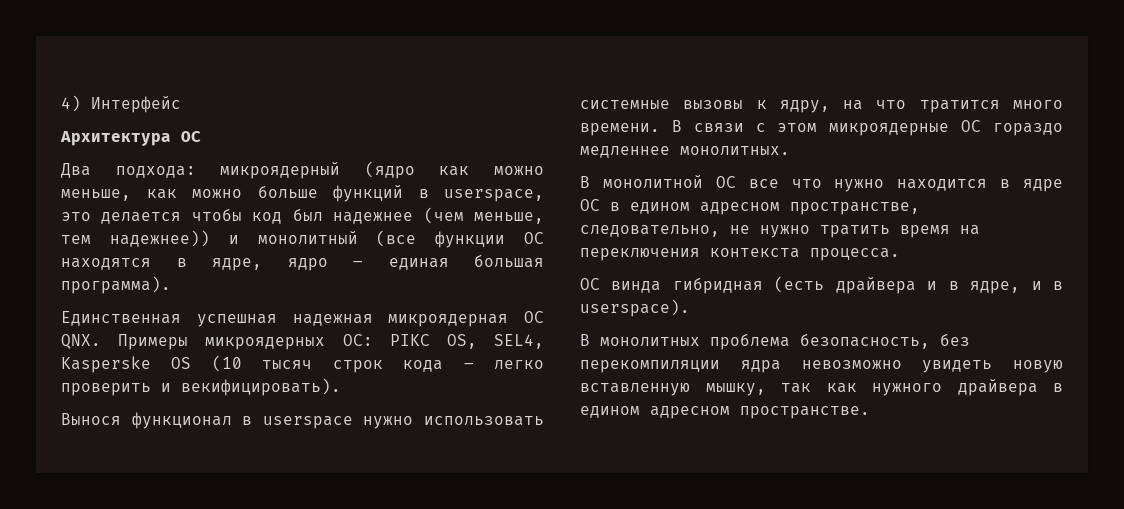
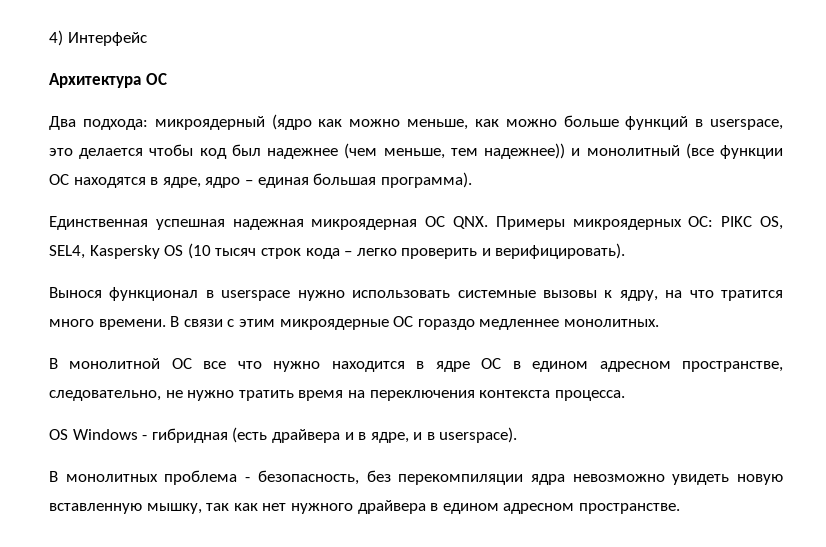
- Единственная успешная надежная микроядерная ОС QNX. Примеры микроядерных ОС: PIKC OS, SEL4, Kasperske OS (10 тысяч строк кода – легко проверить и векифицировать).
+ Единственная успешная надежная микроядерная ОС QNX. Примеры микроядерных ОС: PIKC OS, SEL4, Kaspersky OS (10 тысяч строк кода – легко проверить и верифицировать).
- В связи с этом микроядерные ОС гораздо медленнее монолитных.
+ В связи с этим микроядерные ОС гораздо медленнее монолитных.
- ОС винда гибридная (есть драйвера и в ядре, и в userspace).
+ OS Windows - гибридная (есть драйвера и в ядре, и в userspace).
- В монолитных проблема безопасность, без перекомпиляции ядра невозможно увидеть новую вставленную мышку, так как нужного драйвера в едином адресном пространстве.
+ В монолитных проблема - безопасность, без перекомпиляции ядра невозможно увидеть новую вставленную мышку, так как нет нужного драйвера в едином адресном пространстве.

